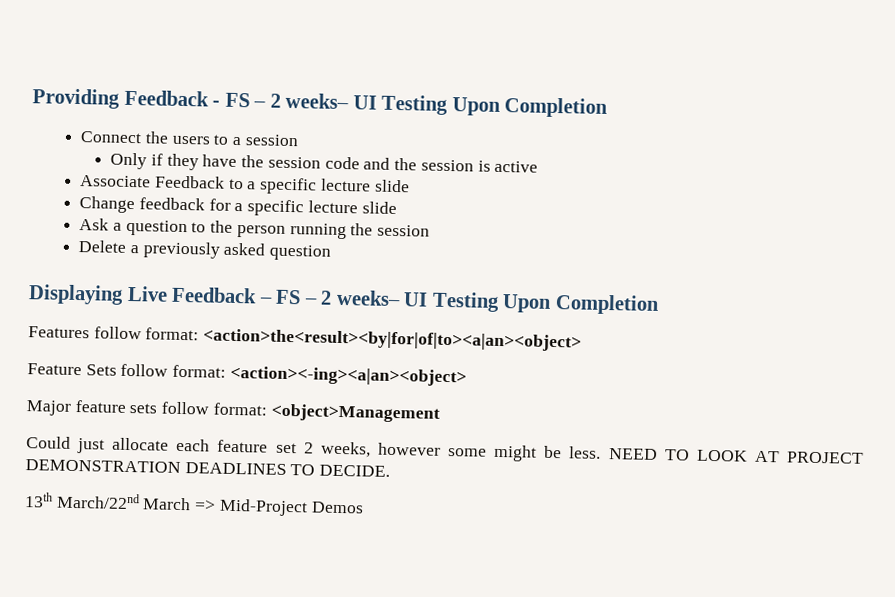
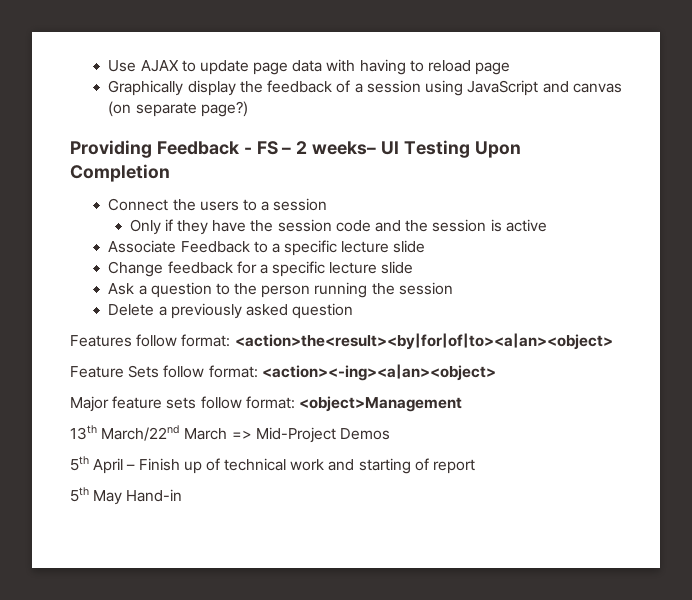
+ Use AJAX to update page data with having to reload page
+ Graphically display the feedback of a session using JavaScript and canvas (on separate page?)
- Displaying Live Feedback – FS – 2 weeks– UI Testing Upon Completion
- Could just allocate each feature set 2 weeks, however some might be less. NEED TO LOOK AT PROJECT DEMONSTRATION DEADLINES TO DECIDE.
+ 5th April – Finish up of technical work and starting of report
+ 5th May Hand-in

